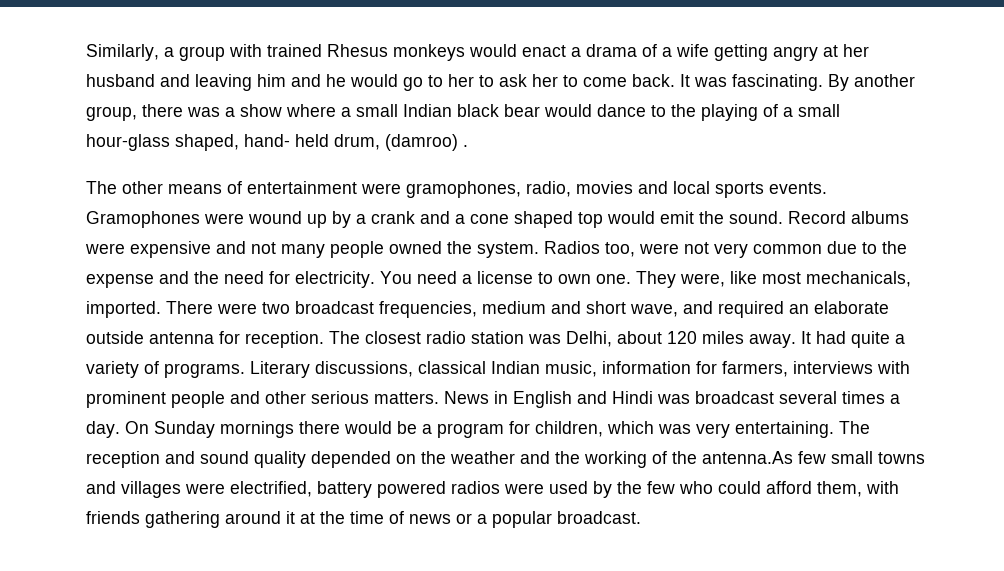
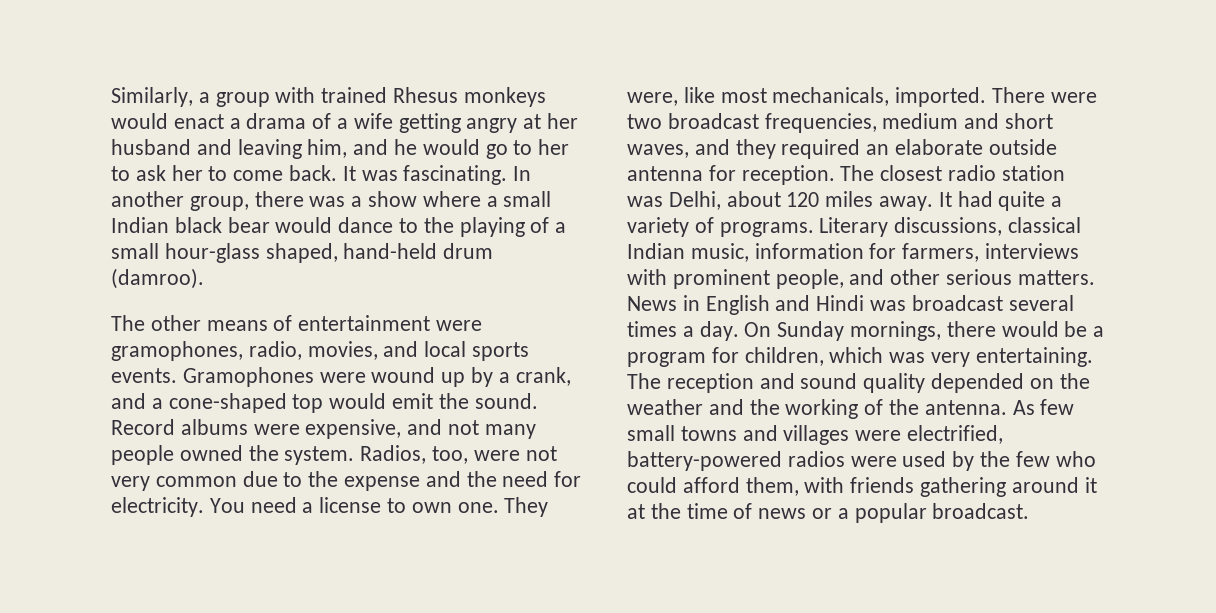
- Similarly, a group with trained Rhesus monkeys would enact a drama of a wife getting angry at her husband and leaving him and he would go to her to ask her to come back.
+ Similarly, a group with trained Rhesus monkeys would enact a drama of a wife getting angry at her husband and leaving him, and he would go to her to ask her to come back.
- By another group, there was a show where a small Indian black bear would dance to the playing of a small hour-glass shaped, hand- held drum, (damroo) .
+ In another group, there was a show where a small Indian black bear would dance to the playing of a small hour-glass shaped, hand-held drum (damroo).
- The other means of entertainment were gramophones, radio, movies and local sports events.
+ The other means of entertainment were gramophones, radio, movies, and local sports events.
- Gramophones were wound up by a crank and a cone shaped top would emit the sound.
+ Gramophones were wound up by a crank, and a cone-shaped top would emit the sound.
- Record albums were expensive and not many people owned the system.
+ Record albums were expensive, and not many people owned the system.
- Radios too, were not very common due to the expense and the need for electricity.
+ Radios, too, were not very common due to the expense and the need for electricity.
- There were two broadcast frequencies, medium and short wave, and required an elaborate outside antenna for reception.
+ There were two broadcast frequencies, medium and short waves, and they required an elaborate outside antenna for reception.
- Literary discussions, classical Indian music, information for farmers, interviews with prominent people and other serious matters.
+ Literary discussions, classical Indian music, information for farmers, interviews with prominent people, and other serious matters.
- On Sunday mornings there would be a program for children, which was very entertaining.
+ On Sunday mornings, there would be a program for children, which was very entertaining.
- The reception and sound quality depended on the weather and the working of the antenna.As few small towns and villages were electrified, battery powered radios were used by the few who could afford them, with friends gathering around it at the time of news or a popular broadcast.
+ The reception and sound quality depended on the weather and the working of the antenna. As few small towns and villages were electrified, battery-powered radios were used by the few who could afford them, with friends gathering around it at the time of news or a popular broadcast.

